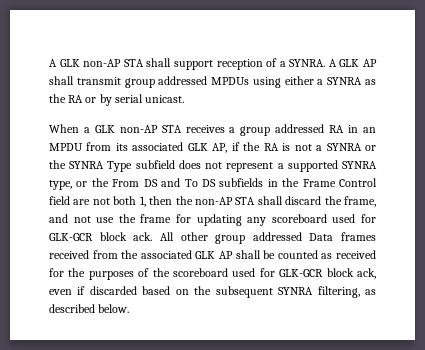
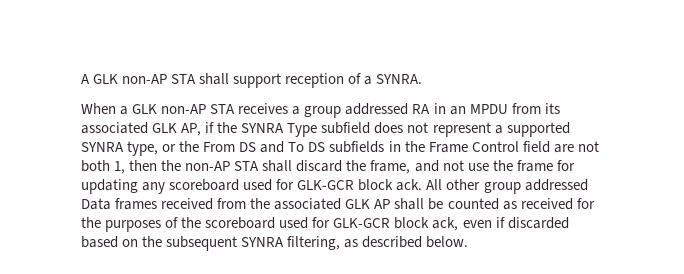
- A GLK AP shall transmit group addressed MPDUs using either a SYNRA as the RA or by serial unicast.
- When a GLK non-AP STA receives a group addressed RA in an MPDU from its associated GLK AP, if the RA is not a SYNRA or the SYNRA Type subfield does not represent a supported SYNRA type, or the From DS and To DS subfields in the Frame Control field are not both 1, then the non-AP STA shall discard the frame, and not use the frame for updating any scoreboard used for GLK-GCR block ack.
+ When a GLK non-AP STA receives a group addressed RA in an MPDU from its associated GLK AP, if the SYNRA Type subfield does not represent a supported SYNRA type, or the From DS and To DS subfields in the Frame Control field are not both 1, then the non-AP STA shall discard the frame, and not use the frame for updating any scoreboard used for GLK-GCR block ack.

